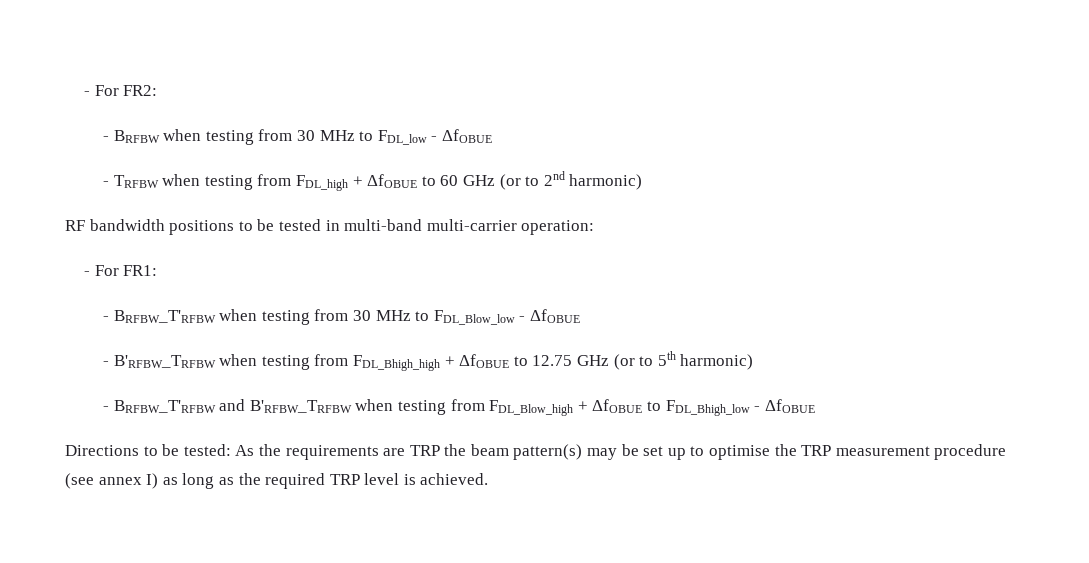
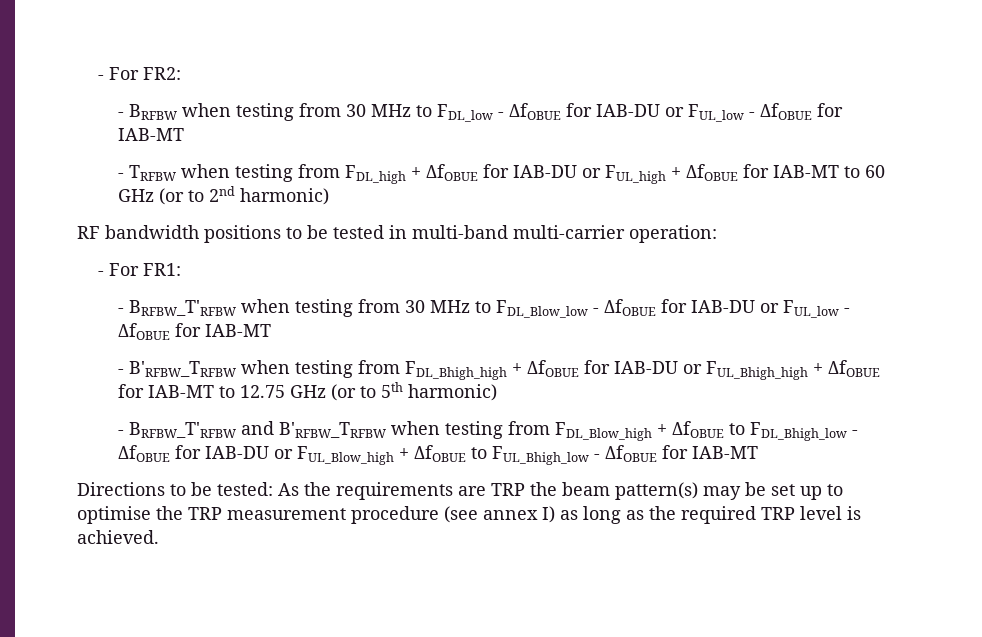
- - BRFBW when testing from 30 MHz to FDL_low - ΔfOBUE
+ - BRFBW when testing from 30 MHz to FDL_low - ΔfOBUE for IAB-DU or FUL_low - ΔfOBUE for IAB-MT
- - TRFBW when testing from FDL_high + ΔfOBUE to 60 GHz (or to 2nd harmonic)
+ - TRFBW when testing from FDL_high + ΔfOBUE for IAB-DU or FUL_high + ΔfOBUE for IAB-MT to 60 GHz (or to 2nd harmonic)
- - BRFBW_T'RFBW when testing from 30 MHz to FDL_Blow_low - ΔfOBUE
+ - BRFBW_T'RFBW when testing from 30 MHz to FDL_Blow_low - ΔfOBUE for IAB-DU or FUL_low - ΔfOBUE for IAB-MT
- - B'RFBW_TRFBW when testing from FDL_Bhigh_high + ΔfOBUE to 12.75 GHz (or to 5th harmonic)
+ - B'RFBW_TRFBW when testing from FDL_Bhigh_high + ΔfOBUE for IAB-DU or FUL_Bhigh_high + ΔfOBUE for IAB-MT to 12.75 GHz (or to 5th harmonic)
- - BRFBW_T'RFBW and B'RFBW_TRFBW when testing from FDL_Blow_high + ΔfOBUE to FDL_Bhigh_low - ΔfOBUE
+ - BRFBW_T'RFBW and B'RFBW_TRFBW when testing from FDL_Blow_high + ΔfOBUE to FDL_Bhigh_low - ΔfOBUE for IAB-DU or FUL_Blow_high + ΔfOBUE to FUL_Bhigh_low - ΔfOBUE for IAB-MT

